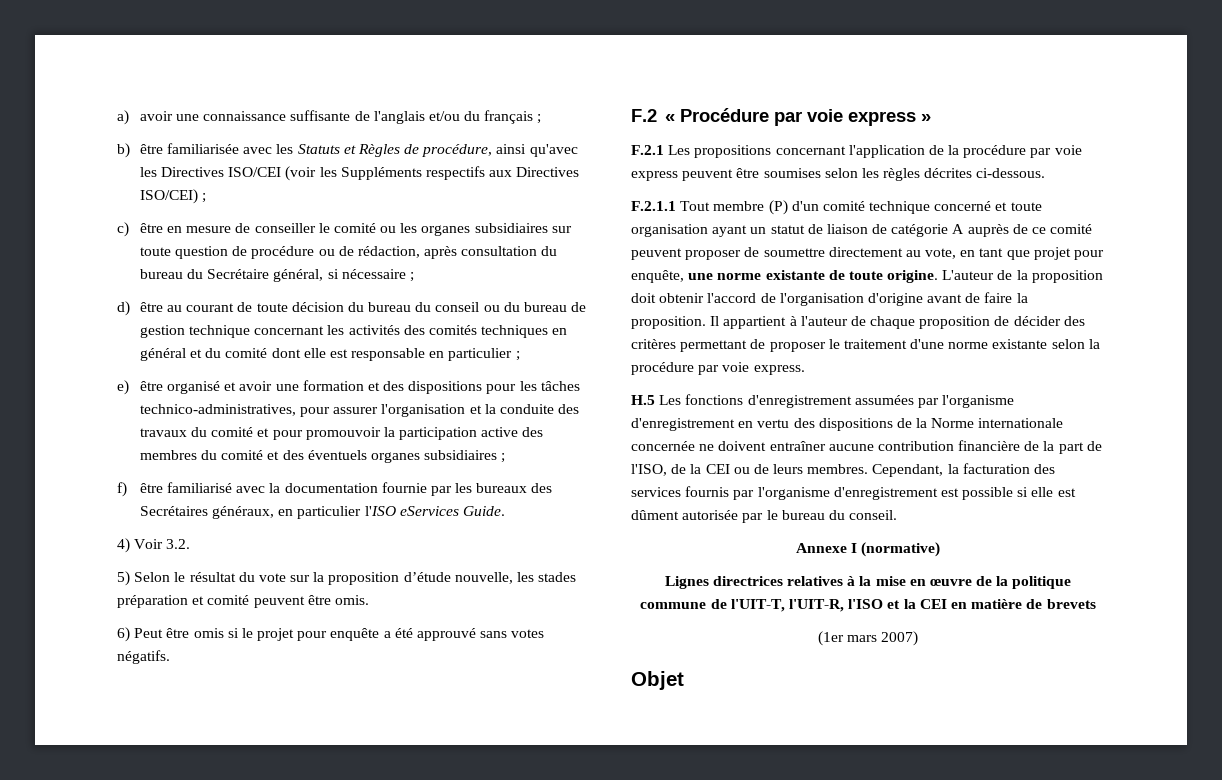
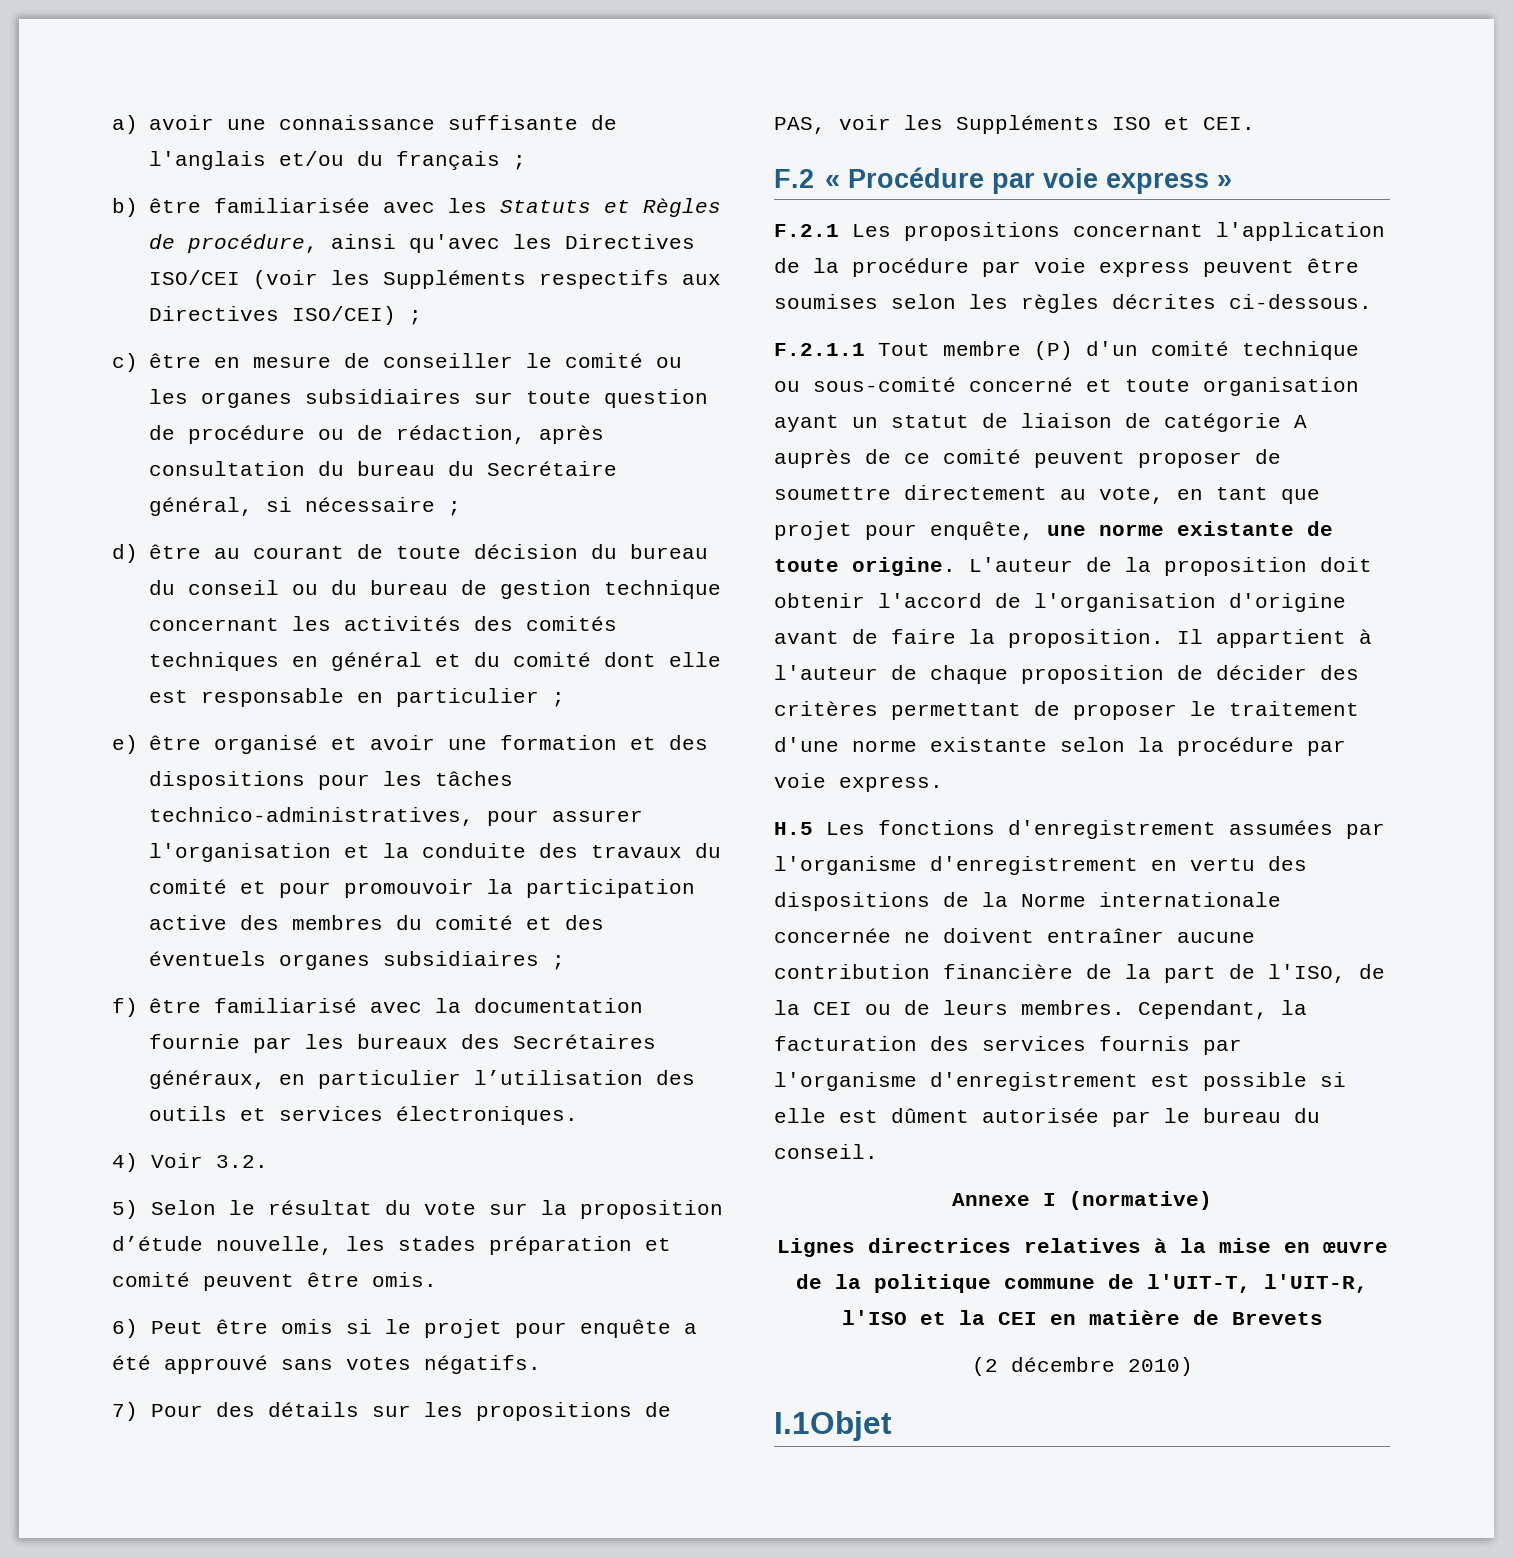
- f) être familiarisé avec la documentation fournie par les bureaux des Secrétaires généraux, en particulier l'ISO eServices Guide.
+ f) être familiarisé avec la documentation fournie par les bureaux des Secrétaires généraux, en particulier l’utilisation des outils et services électroniques.
+ 7) Pour des détails sur les propositions de PAS, voir les Suppléments ISO et CEI.
- F.2.1.1 Tout membre (P) d'un comité technique concerné et toute organisation ayant un statut de liaison de catégorie A auprès de ce comité peuvent proposer de soumettre directement au vote, en tant que projet pour enquête, une norme existante de toute origine.
+ F.2.1.1 Tout membre (P) d'un comité technique ou sous-comité concerné et toute organisation ayant un statut de liaison de catégorie A auprès de ce comité peuvent proposer de soumettre directement au vote, en tant que projet pour enquête, une norme existante de toute origine.
- Lignes directrices relatives à la mise en œuvre de la politique commune de l'UIT-T, l'UIT-R, l'ISO et la CEI en matière de brevets
- (1er mars 2007)
- Objet
+ Lignes directrices relatives à la mise en œuvre de la politique commune de l'UIT-T, l'UIT-R, l'ISO et la CEI en matière de Brevets
+ (2 décembre 2010)
+ I.1Objet

